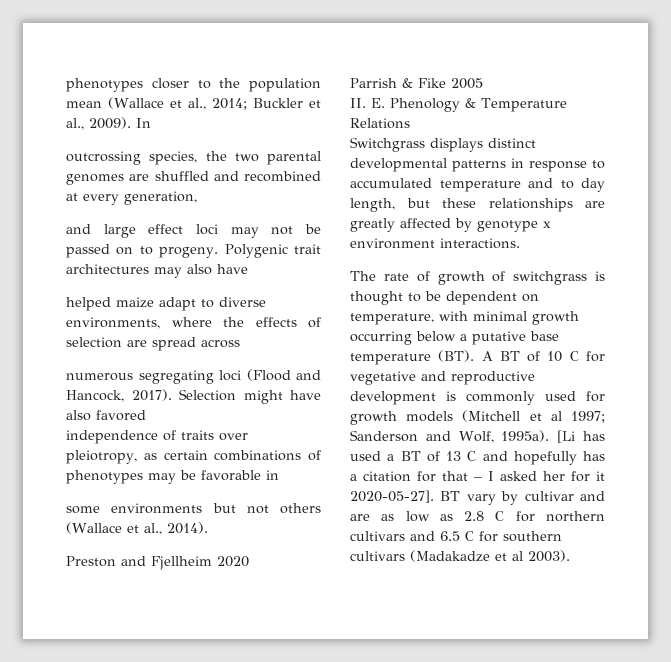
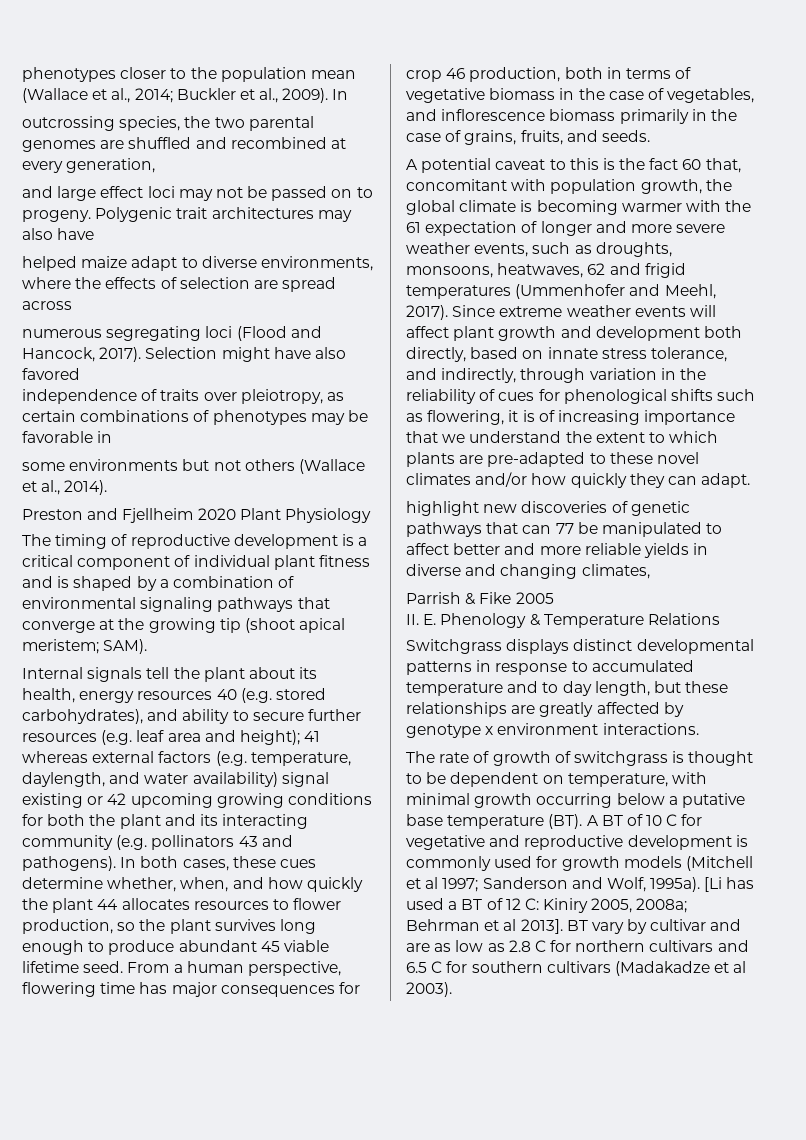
- Preston and Fjellheim 2020
+ Preston and Fjellheim 2020 Plant Physiology
+ The timing of reproductive development is a critical component of individual plant fitness and is shaped by a combination of environmental signaling pathways that converge at the growing tip (shoot apical meristem; SAM).
+ Internal signals tell the plant about its health, energy resources 40 (e.g. stored carbohydrates), and ability to secure further resources (e.g. leaf area and height); 41 whereas external factors (e.g. temperature, daylength, and water availability) signal existing or 42 upcoming growing conditions for both the plant and its interacting community (e.g. pollinators 43 and pathogens). In both cases, these cues determine whether, when, and how quickly the plant 44 allocates resources to flower production, so the plant survives long enough to produce abundant 45 viable lifetime seed. From a human perspective, flowering time has major consequences for crop 46 production, both in terms of vegetative biomass in the case of vegetables, and inflorescence biomass primarily in the case of grains, fruits, and seeds.
+ A potential caveat to this is the fact 60 that, concomitant with population growth, the global climate is becoming warmer with the 61 expectation of longer and more severe weather events, such as droughts, monsoons, heatwaves, 62 and frigid temperatures (Ummenhofer and Meehl, 2017). Since extreme weather events will affect plant growth and development both directly, based on innate stress tolerance, and indirectly, through variation in the reliability of cues for phenological shifts such as flowering, it is of increasing importance that we understand the extent to which plants are pre-adapted to these novel climates and/or how quickly they can adapt.
+ highlight new discoveries of genetic pathways that can 77 be manipulated to affect better and more reliable yields in diverse and changing climates,
- [Li has used a BT of 13 C and hopefully has a citation for that – I asked her for it 2020-05-27].
+ [Li has used a BT of 12 C: Kiniry 2005, 2008a; Behrman et al 2013].

